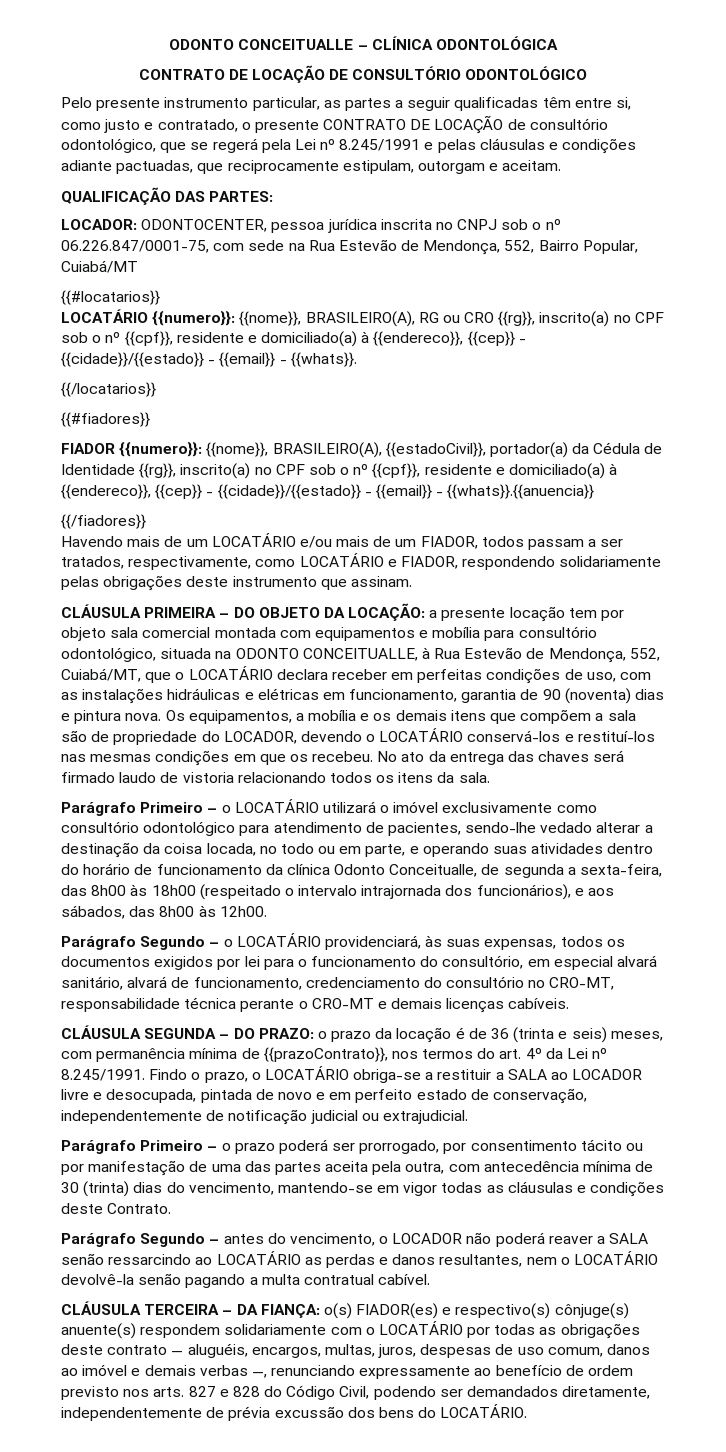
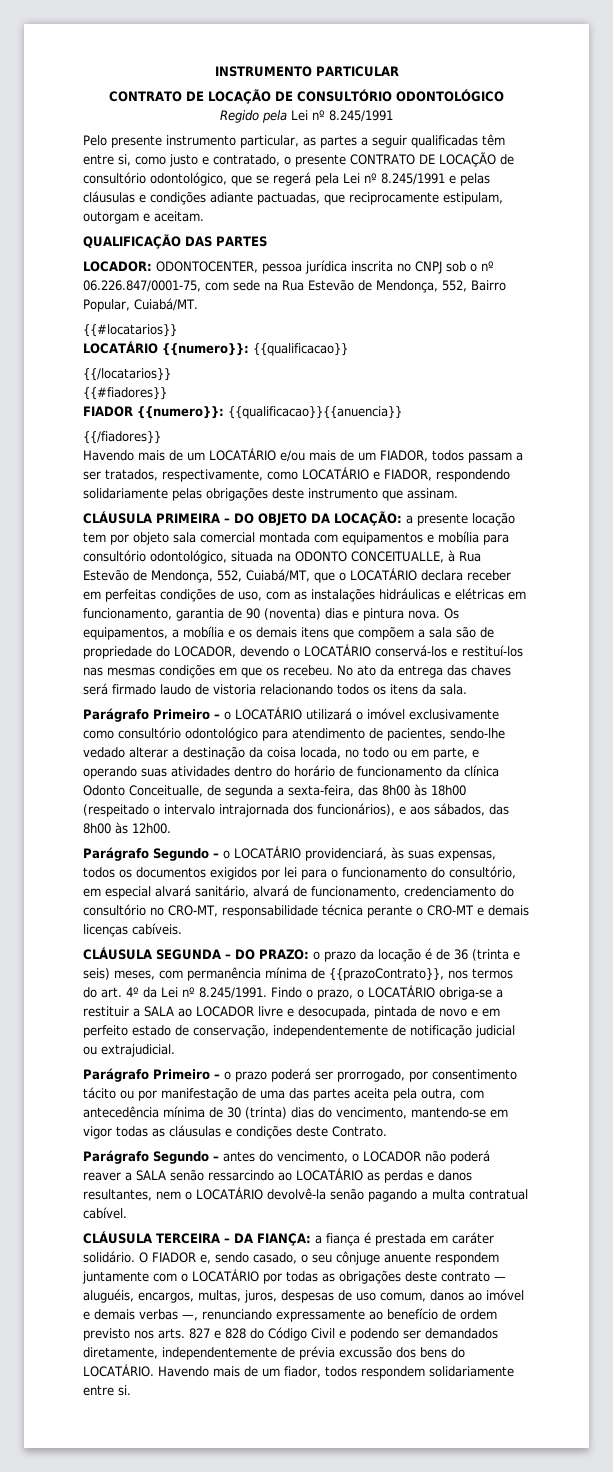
- ODONTO CONCEITUALLE – CLÍNICA ODONTOLÓGICA
+ INSTRUMENTO PARTICULAR
+ Regido pela Lei nº 8.245/1991
- QUALIFICAÇÃO DAS PARTES:
+ QUALIFICAÇÃO DAS PARTES
- LOCADOR: ODONTOCENTER, pessoa jurídica inscrita no CNPJ sob o nº 06.226.847/0001-75, com sede na Rua Estevão de Mendonça, 552, Bairro Popular, Cuiabá/MT
+ LOCADOR: ODONTOCENTER, pessoa jurídica inscrita no CNPJ sob o nº 06.226.847/0001-75, com sede na Rua Estevão de Mendonça, 552, Bairro Popular, Cuiabá/MT.
- LOCATÁRIO {{numero}}: {{nome}}, BRASILEIRO(A), RG ou CRO {{rg}}, inscrito(a) no CPF sob o nº {{cpf}}, residente e domiciliado(a) à {{endereco}}, {{cep}} - {{cidade}}/{{estado}} - {{email}} - {{whats}}.
+ LOCATÁRIO {{numero}}: {{qualificacao}}
  {{/locatarios}}
  {{#fiadores}}
- FIADOR {{numero}}: {{nome}}, BRASILEIRO(A), {{estadoCivil}}, portador(a) da Cédula de Identidade {{rg}}, inscrito(a) no CPF sob o nº {{cpf}}, residente e domiciliado(a) à {{endereco}}, {{cep}} - {{cidade}}/{{estado}} - {{email}} - {{whats}}.{{anuencia}}
+ FIADOR {{numero}}: {{qualificacao}}{{anuencia}}
- CLÁUSULA TERCEIRA – DA FIANÇA: o(s) FIADOR(es) e respectivo(s) cônjuge(s) anuente(s) respondem solidariamente com o LOCATÁRIO por todas as obrigações deste contrato — aluguéis, encargos, multas, juros, despesas de uso comum, danos ao imóvel e demais verbas —, renunciando expressamente ao benefício de ordem previsto nos arts. 827 e 828 do Código Civil, podendo ser demandados diretamente, independentemente de prévia excussão dos bens do LOCATÁRIO.
+ CLÁUSULA TERCEIRA – DA FIANÇA: a fiança é prestada em caráter solidário. O FIADOR e, sendo casado, o seu cônjuge anuente respondem juntamente com o LOCATÁRIO por todas as obrigações deste contrato — aluguéis, encargos, multas, juros, despesas de uso comum, danos ao imóvel e demais verbas —, renunciando expressamente ao benefício de ordem previsto nos arts. 827 e 828 do Código Civil e podendo ser demandados diretamente, independentemente de prévia excussão dos bens do LOCATÁRIO.
+ Havendo mais de um fiador, todos respondem solidariamente entre si.

